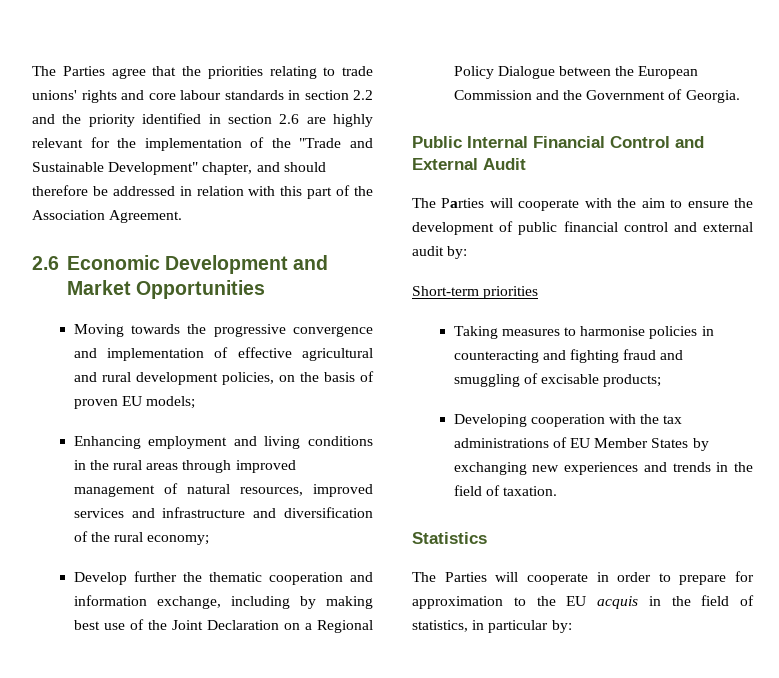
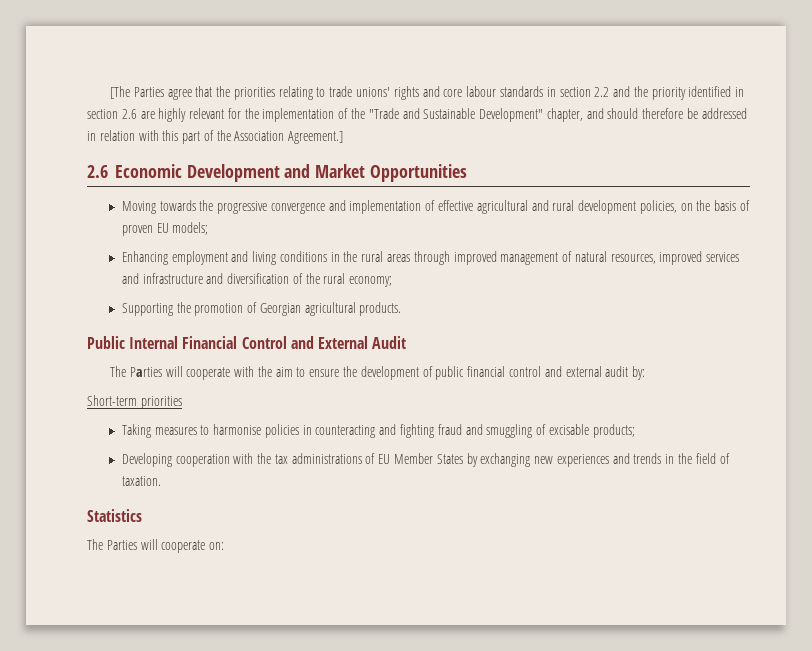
- The Parties agree that the priorities relating to trade unions' rights and core labour standards in section 2.2 and the priority identified in section 2.6 are highly relevant for the implementation of the "Trade and Sustainable Development" chapter, and should therefore be addressed in relation with this part of the Association Agreement.
+ [The Parties agree that the priorities relating to trade unions' rights and core labour standards in section 2.2 and the priority identified in section 2.6 are highly relevant for the implementation of the "Trade and Sustainable Development" chapter, and should therefore be addressed in relation with this part of the Association Agreement.]
- Develop further the thematic cooperation and information exchange, including by making best use of the Joint Declaration on a Regional Policy Dialogue between the European Commission and the Government of Georgia.
+ Supporting the promotion of Georgian agricultural products.
- The Parties will cooperate in order to prepare for approximation to the EU acquis in the field of statistics, in particular by:
+ The Parties will cooperate on:

